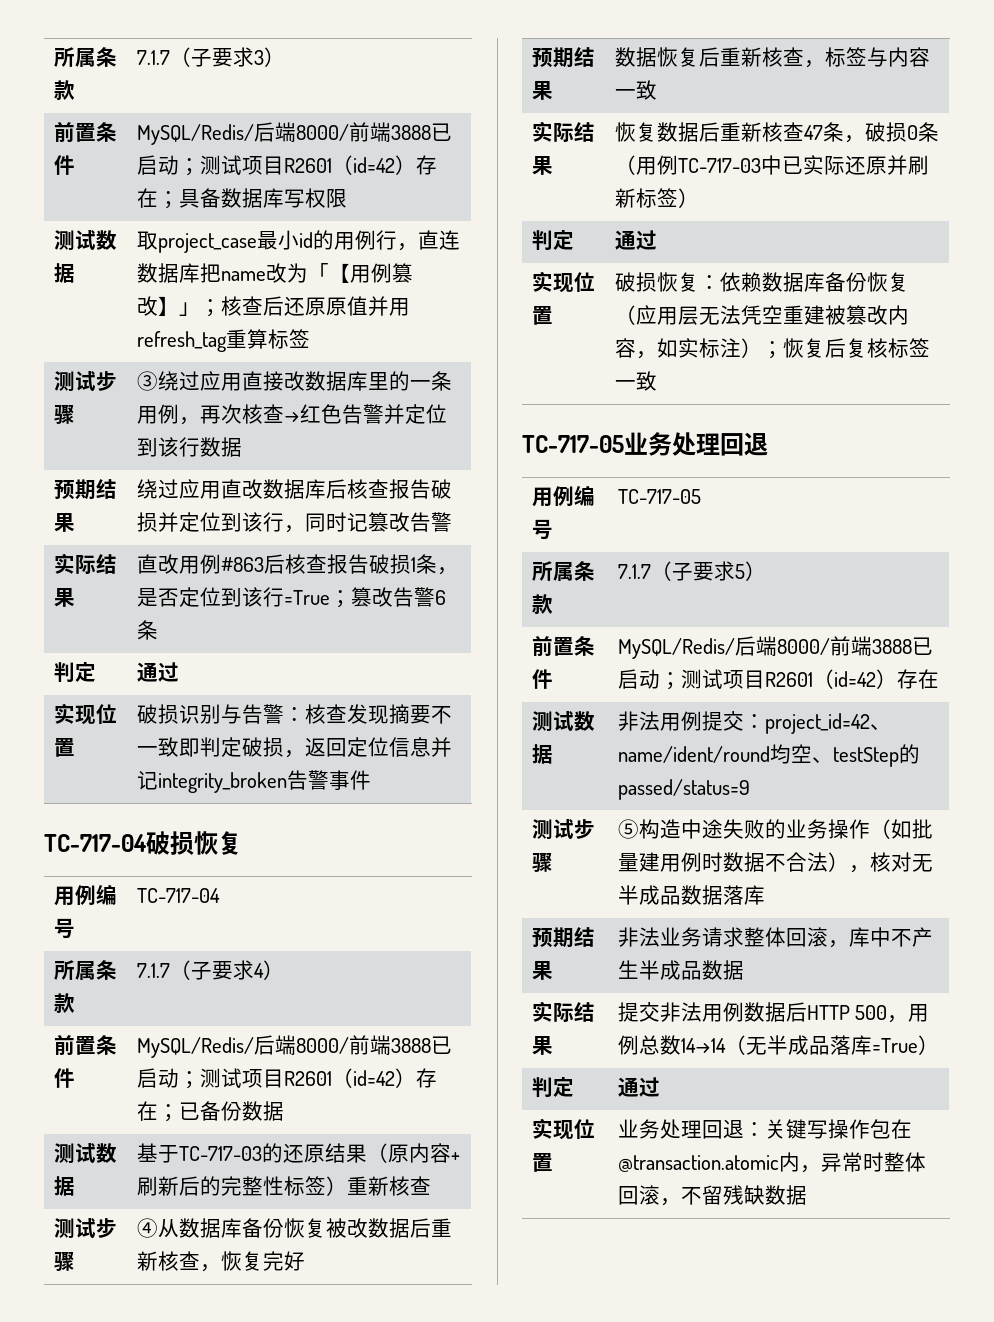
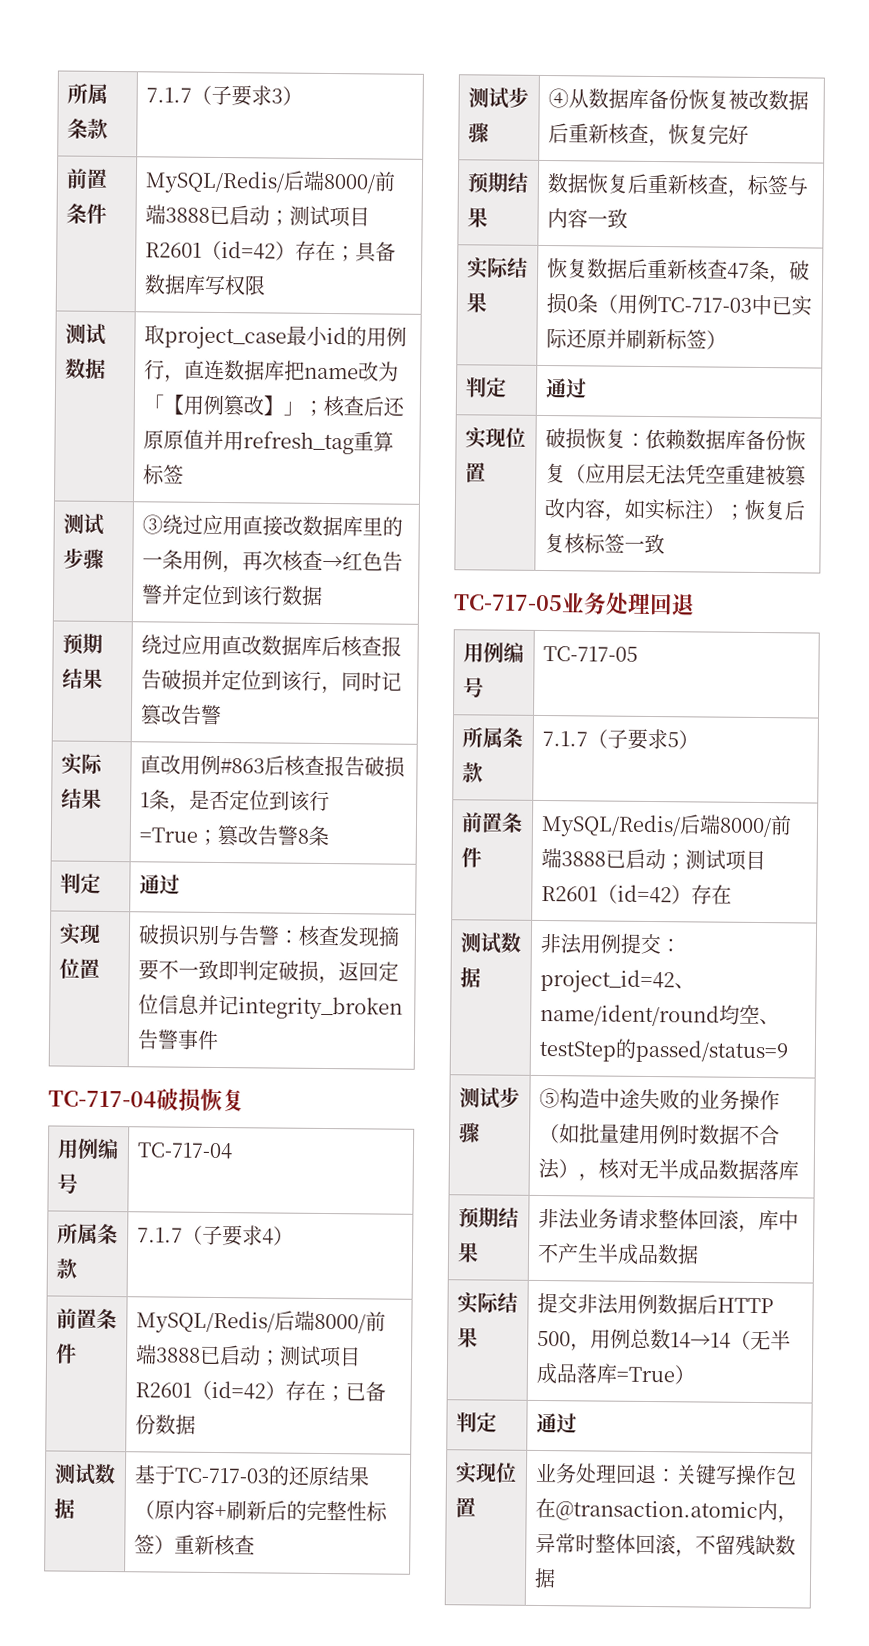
- 实际结果 | 直改用例#863后核查报告破损1条，是否定位到该行=True；篡改告警6条
+ 实际结果 | 直改用例#863后核查报告破损1条，是否定位到该行=True；篡改告警8条

